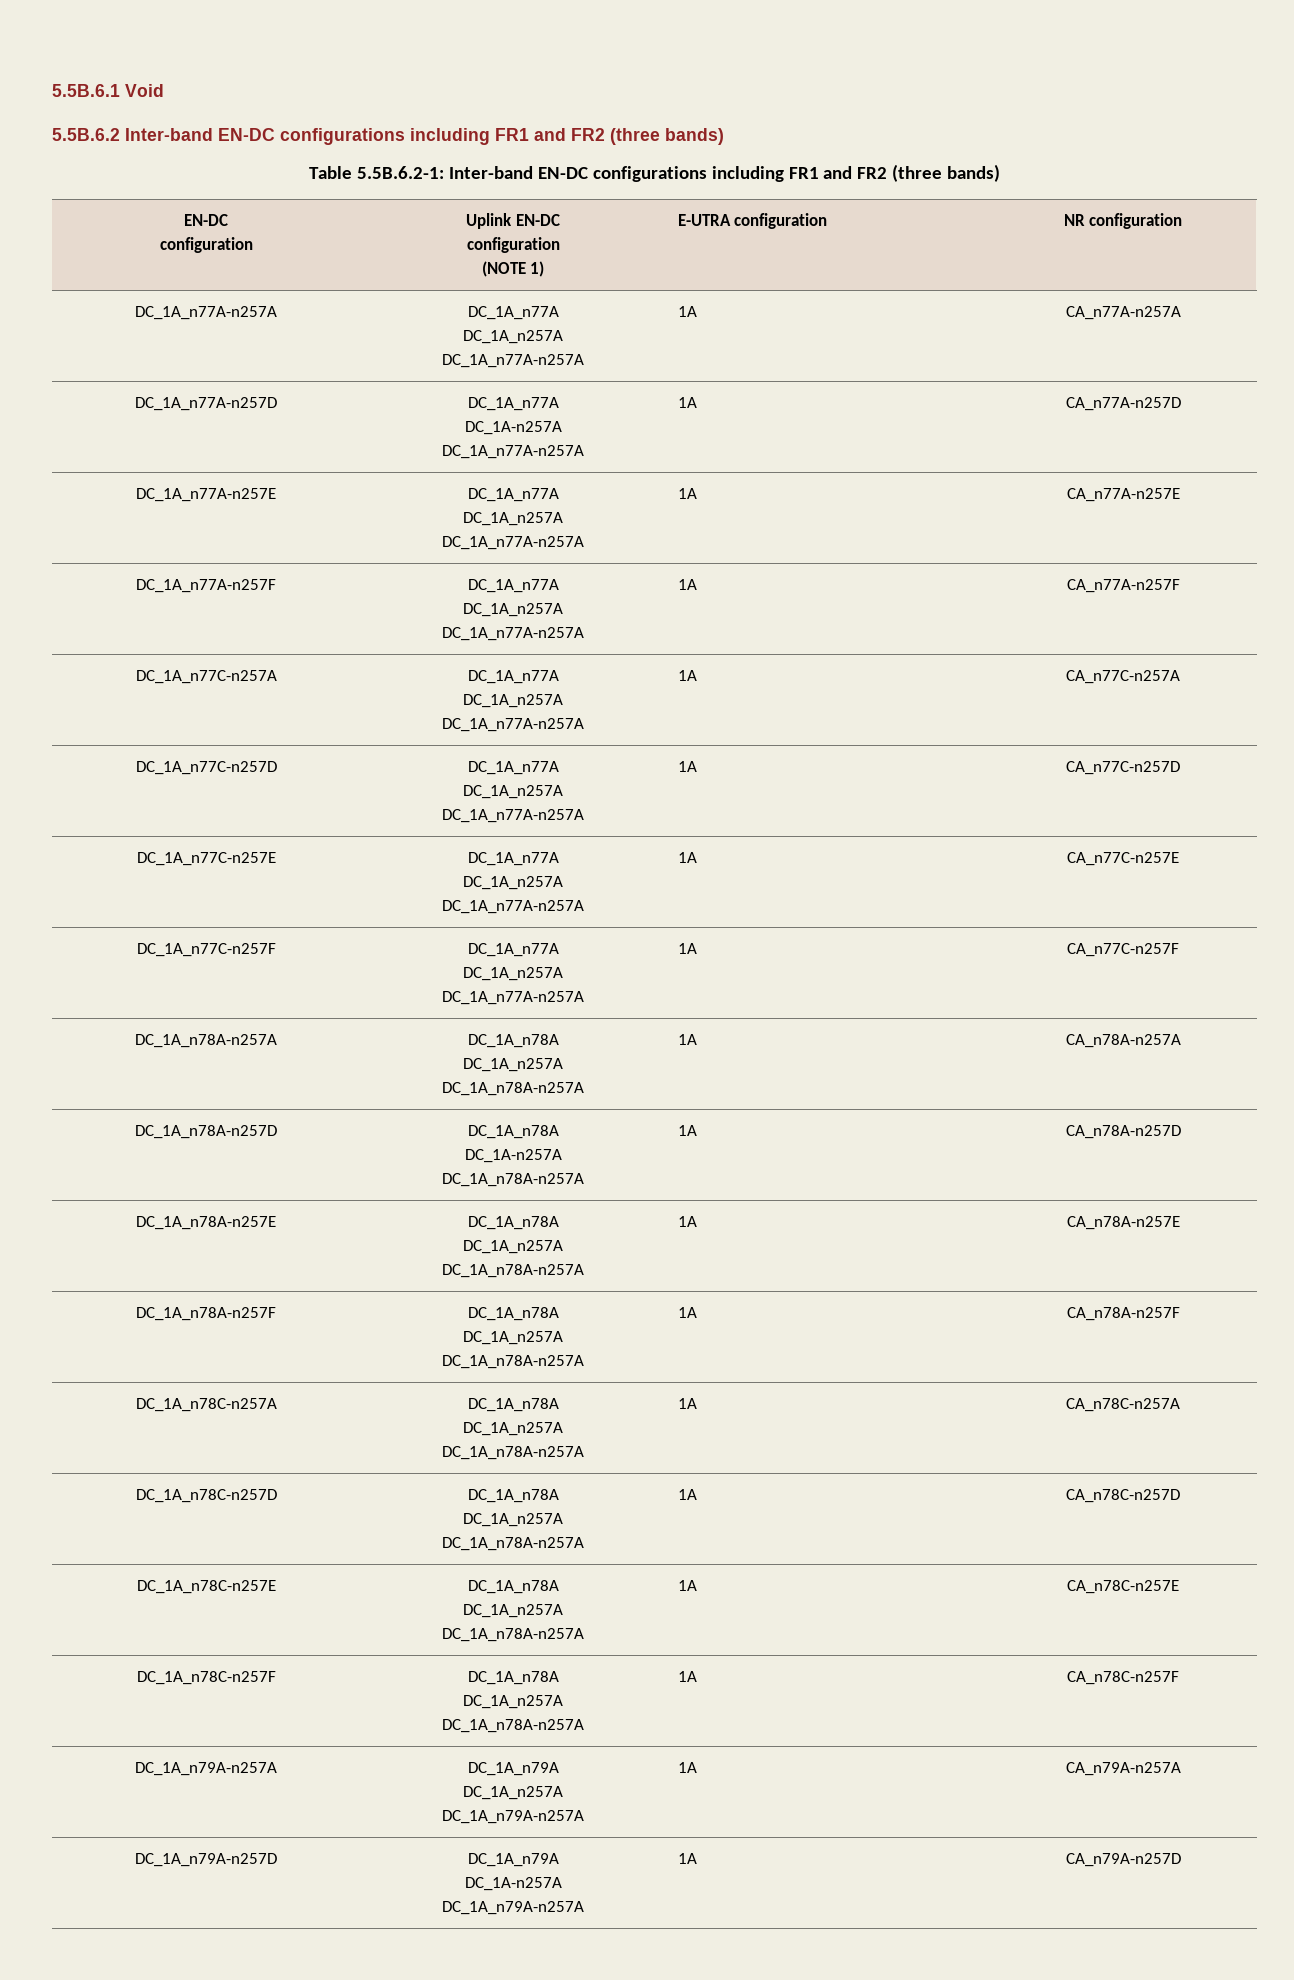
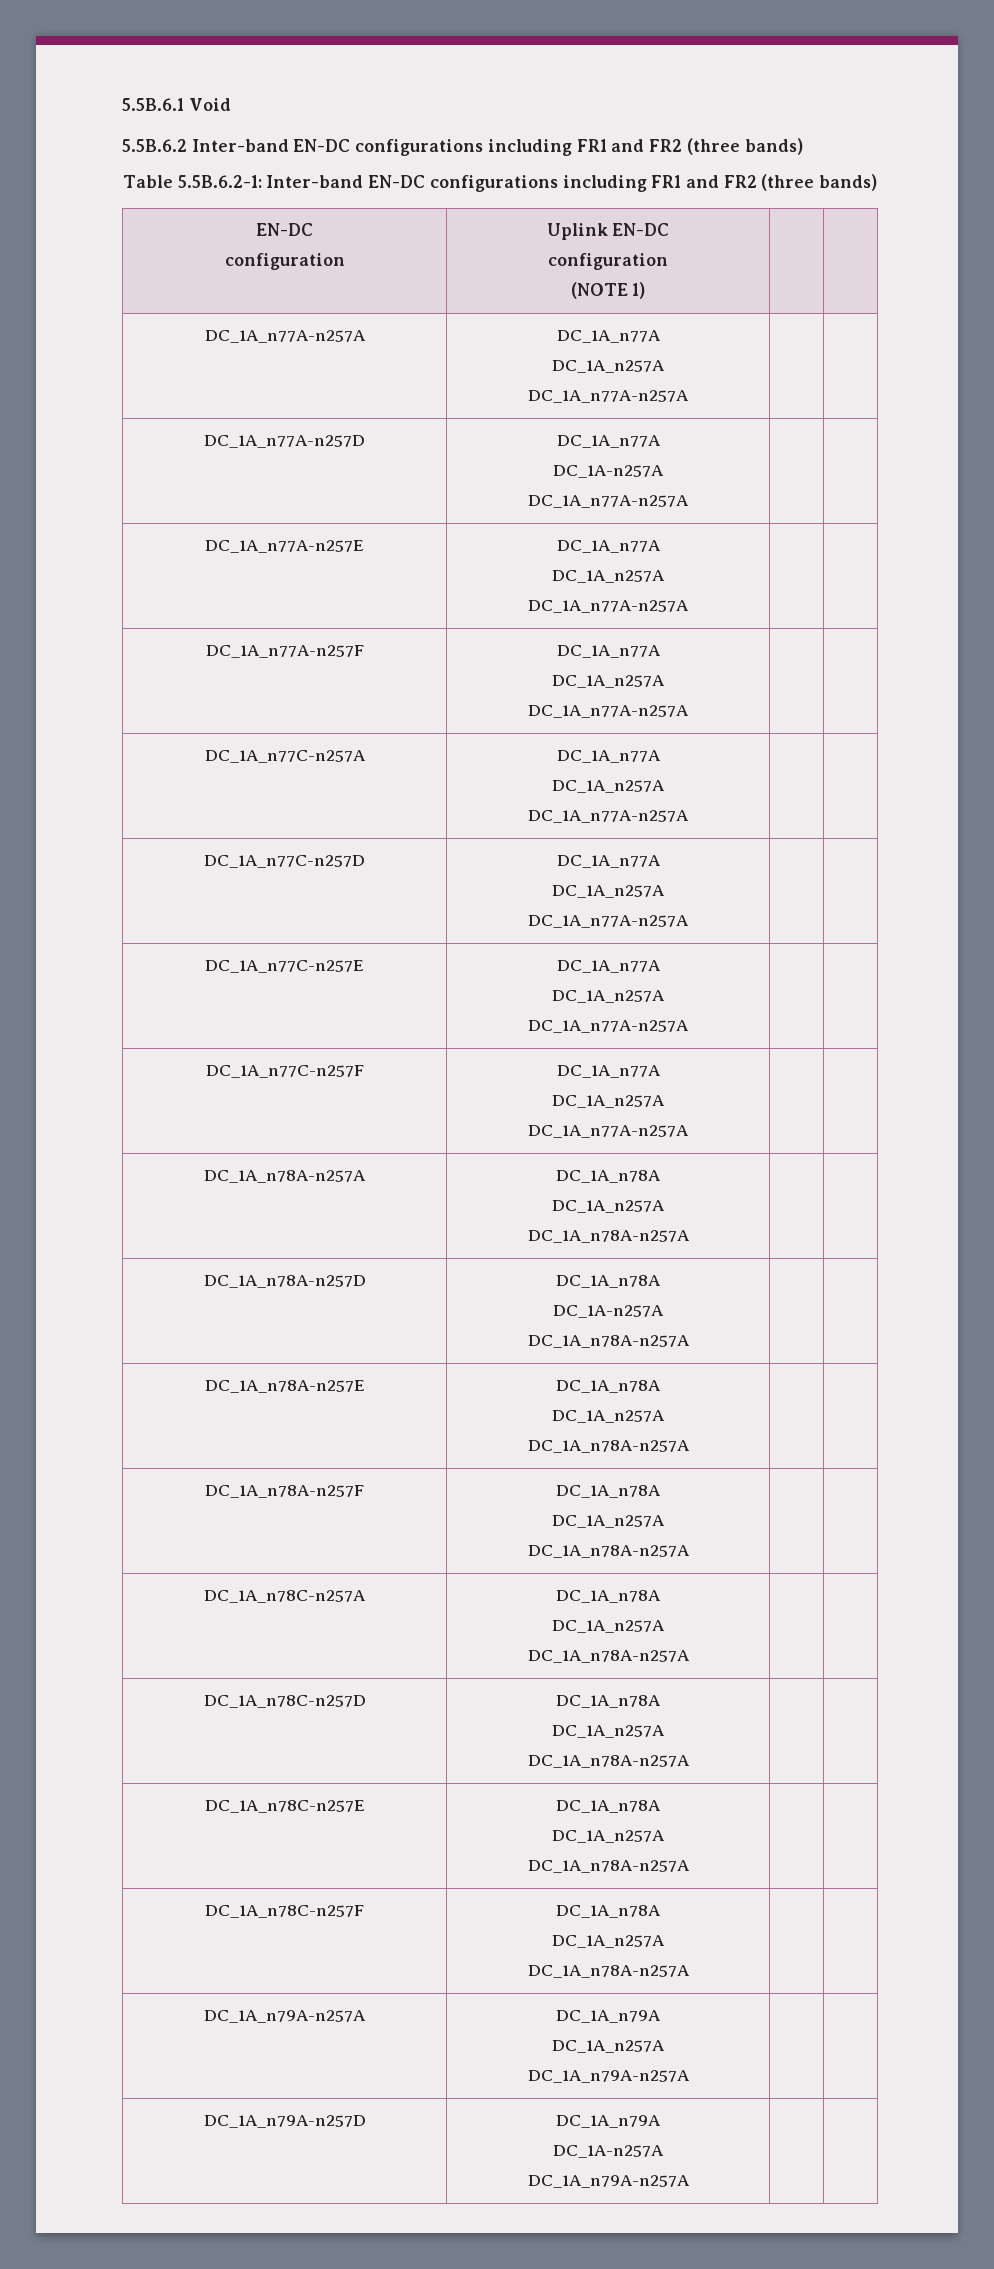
  Table 5.5B.6.2-1: Inter-band EN-DC configurations including FR1 and FR2 (three bands)
  EN-DC
  configuration | Uplink EN-DC
  configuration
- (NOTE 1) | E-UTRA configuration | NR configuration
+ (NOTE 1) | |
  DC_1A_n77A-n257A | DC_1A_n77A
  DC_1A_n257A
- DC_1A_n77A-n257A | 1A | CA_n77A-n257A
+ DC_1A_n77A-n257A | |
  DC_1A_n77A-n257D | DC_1A_n77A
  DC_1A-n257A
- DC_1A_n77A-n257A | 1A | CA_n77A-n257D
+ DC_1A_n77A-n257A | |
  DC_1A_n77A-n257E | DC_1A_n77A
  DC_1A_n257A
- DC_1A_n77A-n257A | 1A | CA_n77A-n257E
+ DC_1A_n77A-n257A | |
  DC_1A_n77A-n257F | DC_1A_n77A
  DC_1A_n257A
- DC_1A_n77A-n257A | 1A | CA_n77A-n257F
+ DC_1A_n77A-n257A | |
  DC_1A_n77C-n257A | DC_1A_n77A
  DC_1A_n257A
- DC_1A_n77A-n257A | 1A | CA_n77C-n257A
+ DC_1A_n77A-n257A | |
  DC_1A_n77C-n257D | DC_1A_n77A
  DC_1A_n257A
- DC_1A_n77A-n257A | 1A | CA_n77C-n257D
+ DC_1A_n77A-n257A | |
  DC_1A_n77C-n257E | DC_1A_n77A
  DC_1A_n257A
- DC_1A_n77A-n257A | 1A | CA_n77C-n257E
+ DC_1A_n77A-n257A | |
  DC_1A_n77C-n257F | DC_1A_n77A
  DC_1A_n257A
- DC_1A_n77A-n257A | 1A | CA_n77C-n257F
+ DC_1A_n77A-n257A | |
  DC_1A_n78A-n257A | DC_1A_n78A
  DC_1A_n257A
- DC_1A_n78A-n257A | 1A | CA_n78A-n257A
+ DC_1A_n78A-n257A | |
  DC_1A_n78A-n257D | DC_1A_n78A
  DC_1A-n257A
- DC_1A_n78A-n257A | 1A | CA_n78A-n257D
+ DC_1A_n78A-n257A | |
  DC_1A_n78A-n257E | DC_1A_n78A
  DC_1A_n257A
- DC_1A_n78A-n257A | 1A | CA_n78A-n257E
+ DC_1A_n78A-n257A | |
  DC_1A_n78A-n257F | DC_1A_n78A
  DC_1A_n257A
- DC_1A_n78A-n257A | 1A | CA_n78A-n257F
+ DC_1A_n78A-n257A | |
  DC_1A_n78C-n257A | DC_1A_n78A
  DC_1A_n257A
- DC_1A_n78A-n257A | 1A | CA_n78C-n257A
+ DC_1A_n78A-n257A | |
  DC_1A_n78C-n257D | DC_1A_n78A
  DC_1A_n257A
- DC_1A_n78A-n257A | 1A | CA_n78C-n257D
+ DC_1A_n78A-n257A | |
  DC_1A_n78C-n257E | DC_1A_n78A
  DC_1A_n257A
- DC_1A_n78A-n257A | 1A | CA_n78C-n257E
+ DC_1A_n78A-n257A | |
  DC_1A_n78C-n257F | DC_1A_n78A
  DC_1A_n257A
- DC_1A_n78A-n257A | 1A | CA_n78C-n257F
+ DC_1A_n78A-n257A | |
  DC_1A_n79A-n257A | DC_1A_n79A
  DC_1A_n257A
- DC_1A_n79A-n257A | 1A | CA_n79A-n257A
+ DC_1A_n79A-n257A | |
  DC_1A_n79A-n257D | DC_1A_n79A
  DC_1A-n257A
- DC_1A_n79A-n257A | 1A | CA_n79A-n257D
+ DC_1A_n79A-n257A | |

